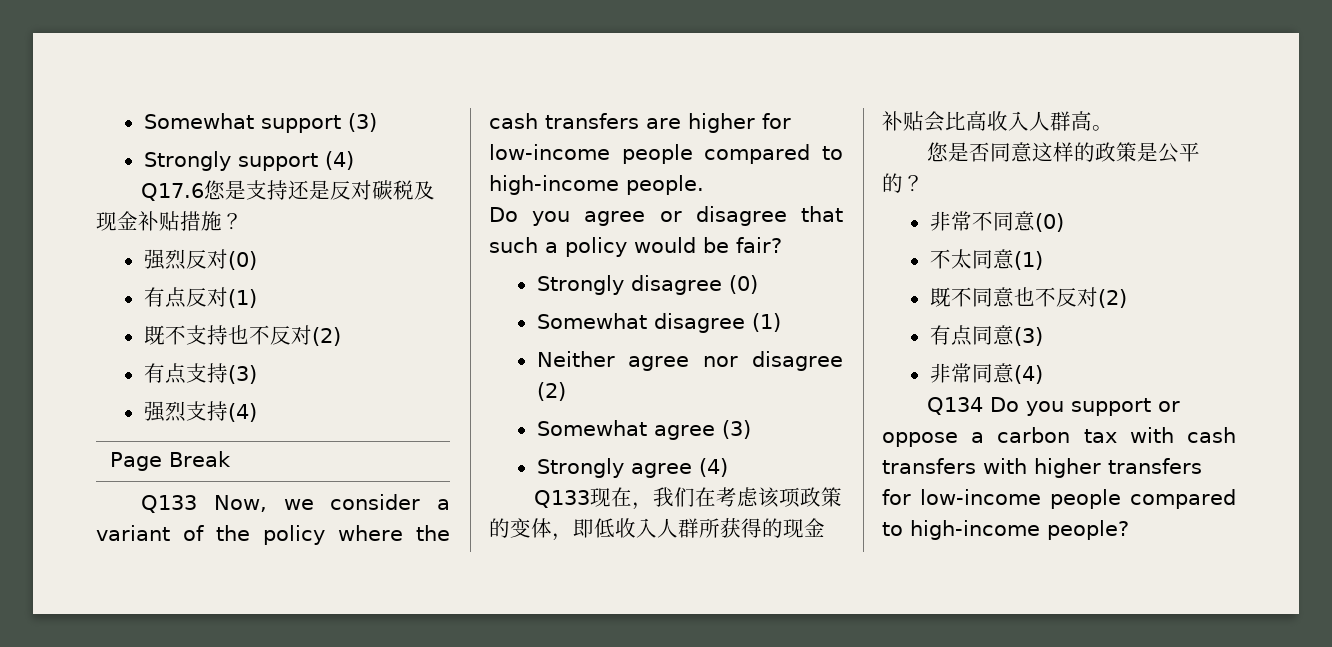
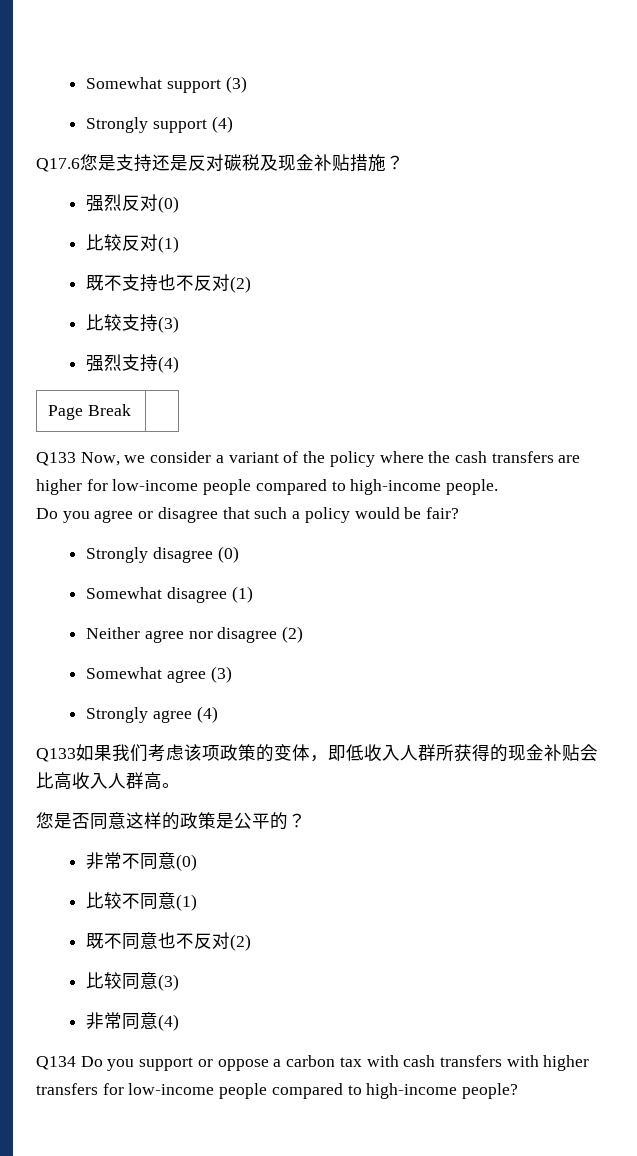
- 有点反对(1)
+ 比较反对(1)
- 有点支持(3)
+ 比较支持(3)
- Q133现在，我们在考虑该项政策的变体，即低收入人群所获得的现金补贴会比高收入人群高。
+ Q133如果我们考虑该项政策的变体，即低收入人群所获得的现金补贴会比高收入人群高。
- 不太同意(1)
+ 比较不同意(1)
- 有点同意(3)
+ 比较同意(3)

